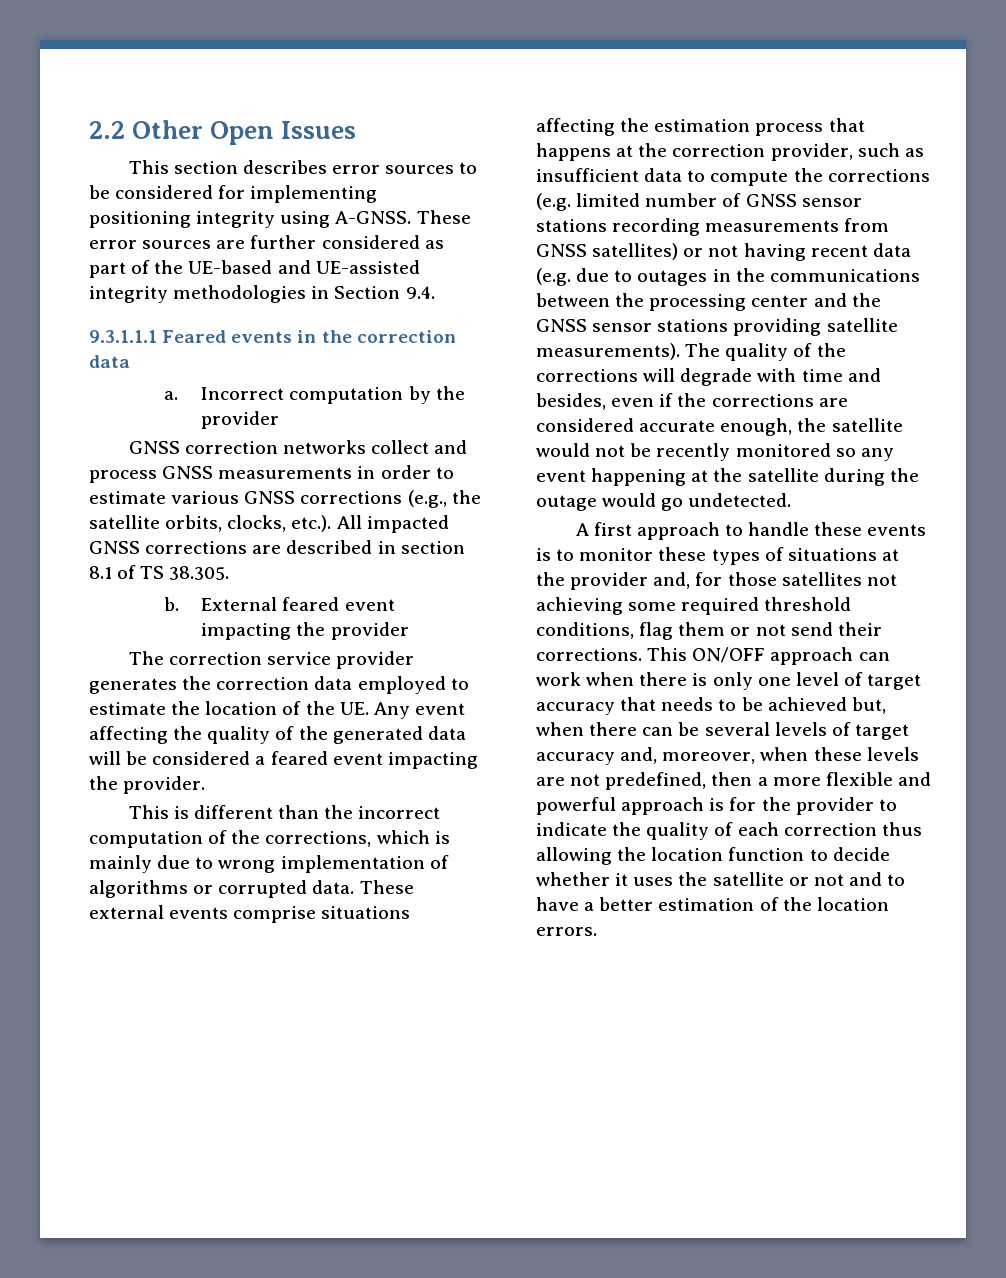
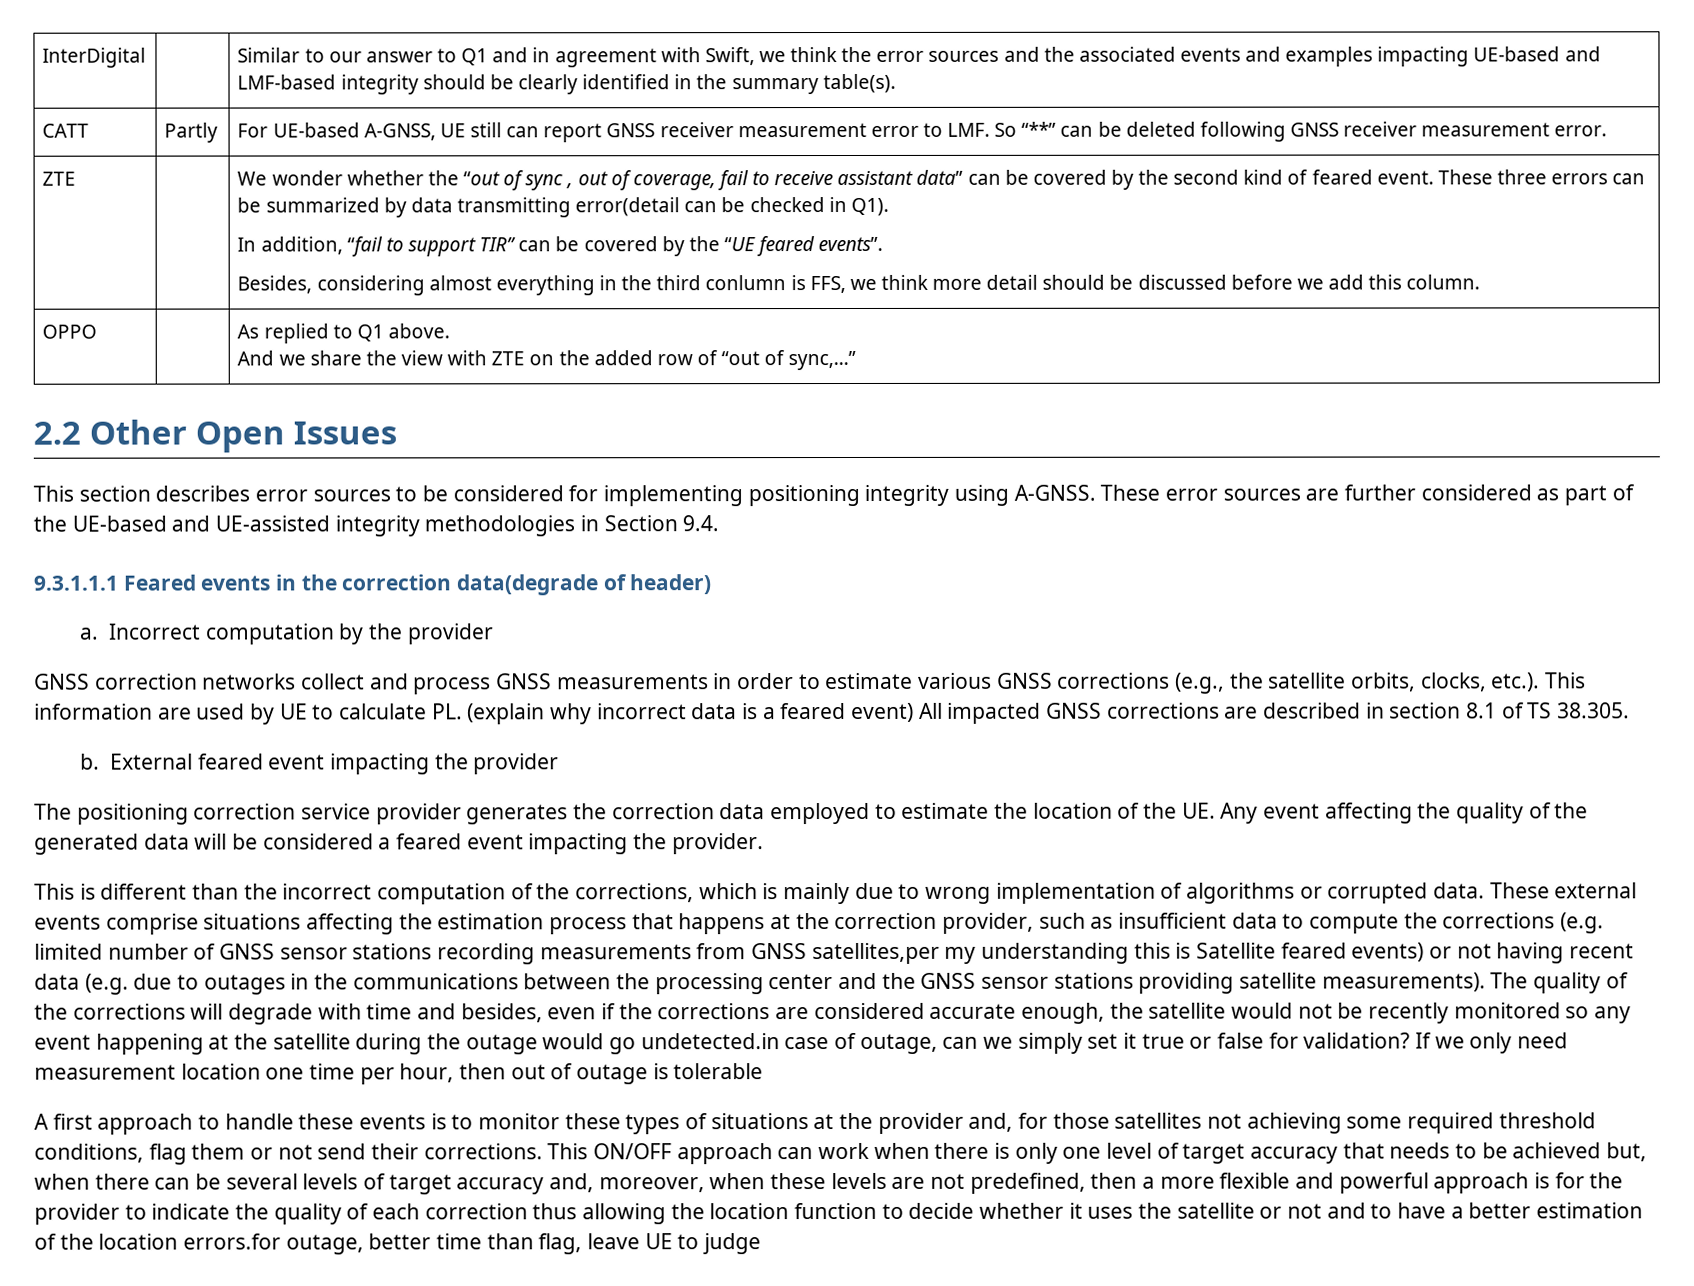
+ InterDigital | | Similar to our answer to Q1 and in agreement with Swift, we think the error sources and the associated events and examples impacting UE-based and LMF-based integrity should be clearly identified in the summary table(s).
+ CATT | Partly | For UE-based A-GNSS, UE still can report GNSS receiver measurement error to LMF. So “**” can be deleted following GNSS receiver measurement error.
+ ZTE | | We wonder whether the “out of sync , out of coverage, fail to receive assistant data” can be covered by the second kind of feared event. These three errors can be summarized by data transmitting error(detail can be checked in Q1).
+ In addition, “fail to support TIR” can be covered by the “UE feared events”.
+ Besides, considering almost everything in the third conlumn is FFS, we think more detail should be discussed before we add this column.
+ OPPO | | As replied to Q1 above.
+ And we share the view with ZTE on the added row of “out of sync,…”
- 9.3.1.1.1 Feared events in the correction data
+ 9.3.1.1.1 Feared events in the correction data(degrade of header)
- GNSS correction networks collect and process GNSS measurements in order to estimate various GNSS corrections (e.g., the satellite orbits, clocks, etc.). All impacted GNSS corrections are described in section 8.1 of TS 38.305.
+ GNSS correction networks collect and process GNSS measurements in order to estimate various GNSS corrections (e.g., the satellite orbits, clocks, etc.). This information are used by UE to calculate PL. (explain why incorrect data is a feared event) All impacted GNSS corrections are described in section 8.1 of TS 38.305.
- The correction service provider generates the correction data employed to estimate the location of the UE. Any event affecting the quality of the generated data will be considered a feared event impacting the provider.
+ The positioning correction service provider generates the correction data employed to estimate the location of the UE. Any event affecting the quality of the generated data will be considered a feared event impacting the provider.
- These external events comprise situations affecting the estimation process that happens at the correction provider, such as insufficient data to compute the corrections (e.g. limited number of GNSS sensor stations recording measurements from GNSS satellites) or not having recent data (e.g. due to outages in the communications between the processing center and the GNSS sensor stations providing satellite measurements).
+ These external events comprise situations affecting the estimation process that happens at the correction provider, such as insufficient data to compute the corrections (e.g. limited number of GNSS sensor stations recording measurements from GNSS satellites,per my understanding this is Satellite feared events) or not having recent data (e.g. due to outages in the communications between the processing center and the GNSS sensor stations providing satellite measurements).
- The quality of the corrections will degrade with time and besides, even if the corrections are considered accurate enough, the satellite would not be recently monitored so any event happening at the satellite during the outage would go undetected.
+ The quality of the corrections will degrade with time and besides, even if the corrections are considered accurate enough, the satellite would not be recently monitored so any event happening at the satellite during the outage would go undetected.in case of outage, can we simply set it true or false for validation? If we only need measurement location one time per hour, then out of outage is tolerable
- This ON/OFF approach can work when there is only one level of target accuracy that needs to be achieved but, when there can be several levels of target accuracy and, moreover, when these levels are not predefined, then a more flexible and powerful approach is for the provider to indicate the quality of each correction thus allowing the location function to decide whether it uses the satellite or not and to have a better estimation of the location errors.
+ This ON/OFF approach can work when there is only one level of target accuracy that needs to be achieved but, when there can be several levels of target accuracy and, moreover, when these levels are not predefined, then a more flexible and powerful approach is for the provider to indicate the quality of each correction thus allowing the location function to decide whether it uses the satellite or not and to have a better estimation of the location errors.for outage, better time than flag, leave UE to judge

